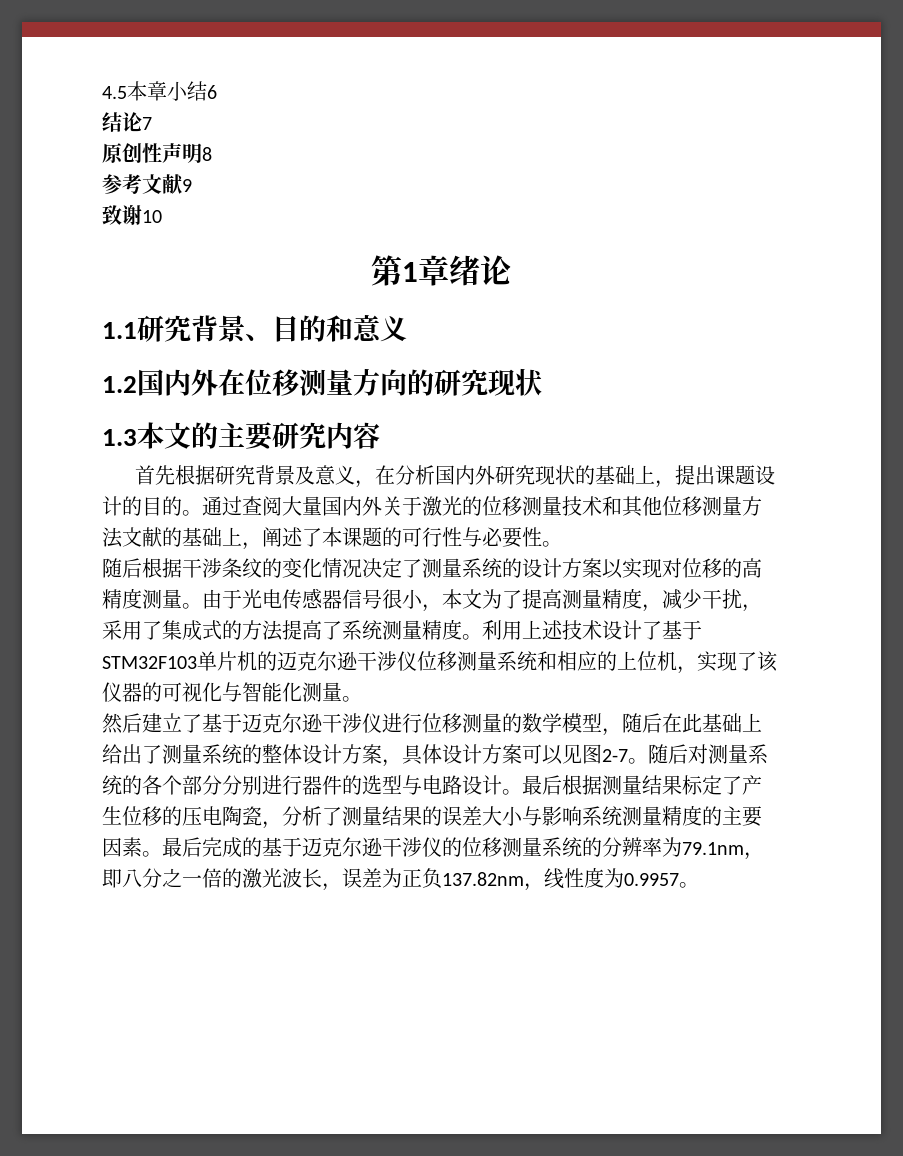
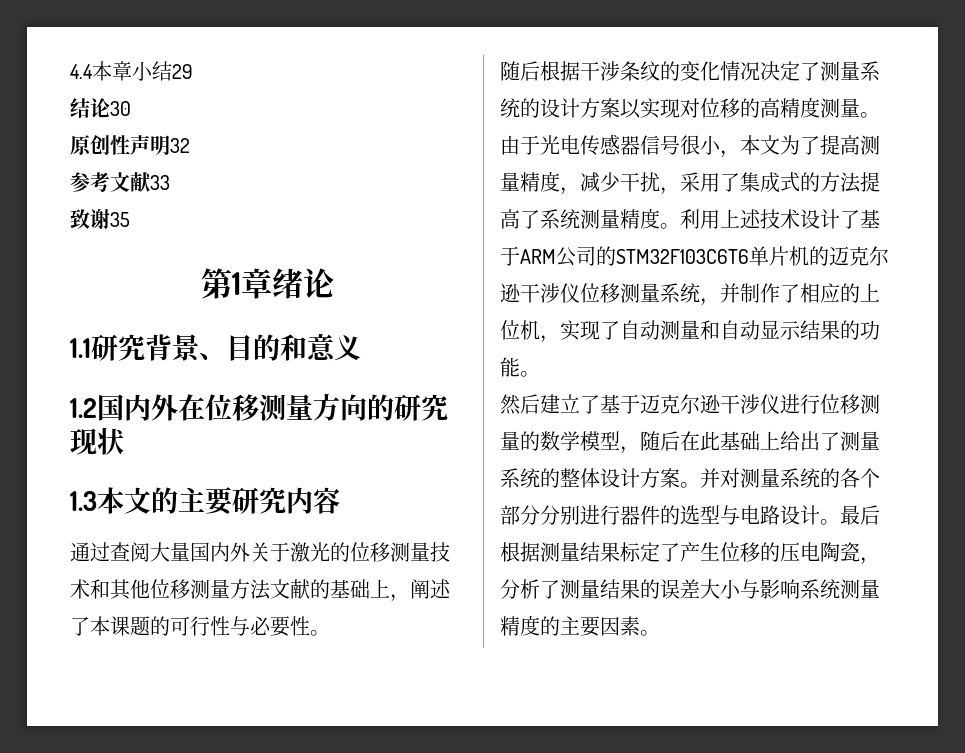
- 4.5本章小结6
+ 4.4本章小结29
- 结论7
+ 结论30
- 原创性声明8
+ 原创性声明32
- 参考文献9
+ 参考文献33
- 致谢10
+ 致谢35
- 首先根据研究背景及意义，在分析国内外研究现状的基础上，提出课题设计的目的。
- 利用上述技术设计了基于STM32F103单片机的迈克尔逊干涉仪位移测量系统和相应的上位机，实现了该仪器的可视化与智能化测量。
+ 利用上述技术设计了基于ARM公司的STM32F103C6T6单片机的迈克尔逊干涉仪位移测量系统，并制作了相应的上位机，实现了自动测量和自动显示结果的功能。
- 然后建立了基于迈克尔逊干涉仪进行位移测量的数学模型，随后在此基础上给出了测量系统的整体设计方案，具体设计方案可以见图2-7。随后对测量系统的各个部分分别进行器件的选型与电路设计。
+ 然后建立了基于迈克尔逊干涉仪进行位移测量的数学模型，随后在此基础上给出了测量系统的整体设计方案。并对测量系统的各个部分分别进行器件的选型与电路设计。
- 最后完成的基于迈克尔逊干涉仪的位移测量系统的分辨率为79.1nm，即八分之一倍的激光波长，误差为正负137.82nm，线性度为0.9957。

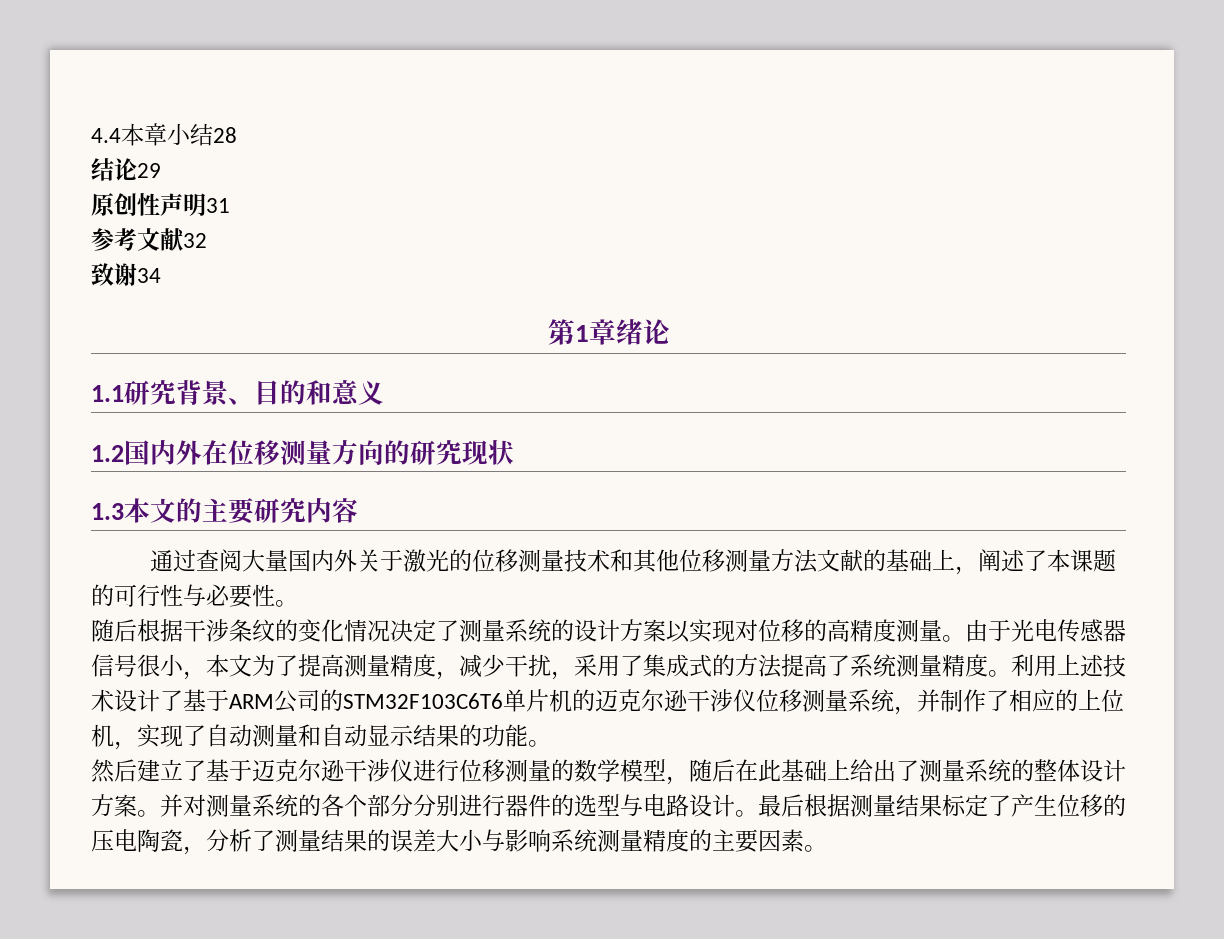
- 4.4本章小结29
+ 4.4本章小结28
- 结论30
+ 结论29
- 原创性声明32
+ 原创性声明31
- 参考文献33
+ 参考文献32
- 致谢35
+ 致谢34

